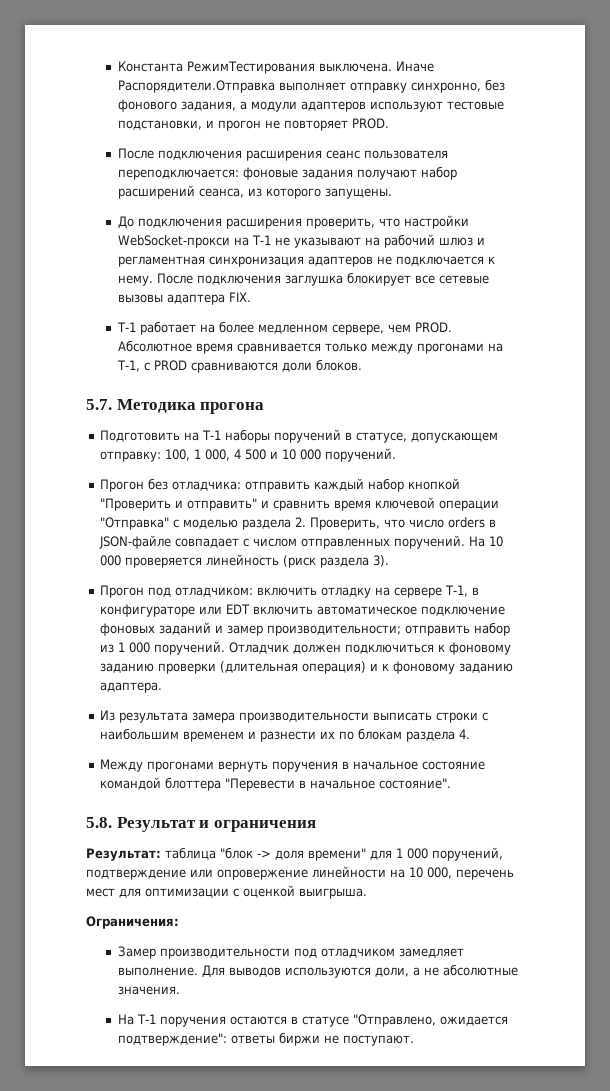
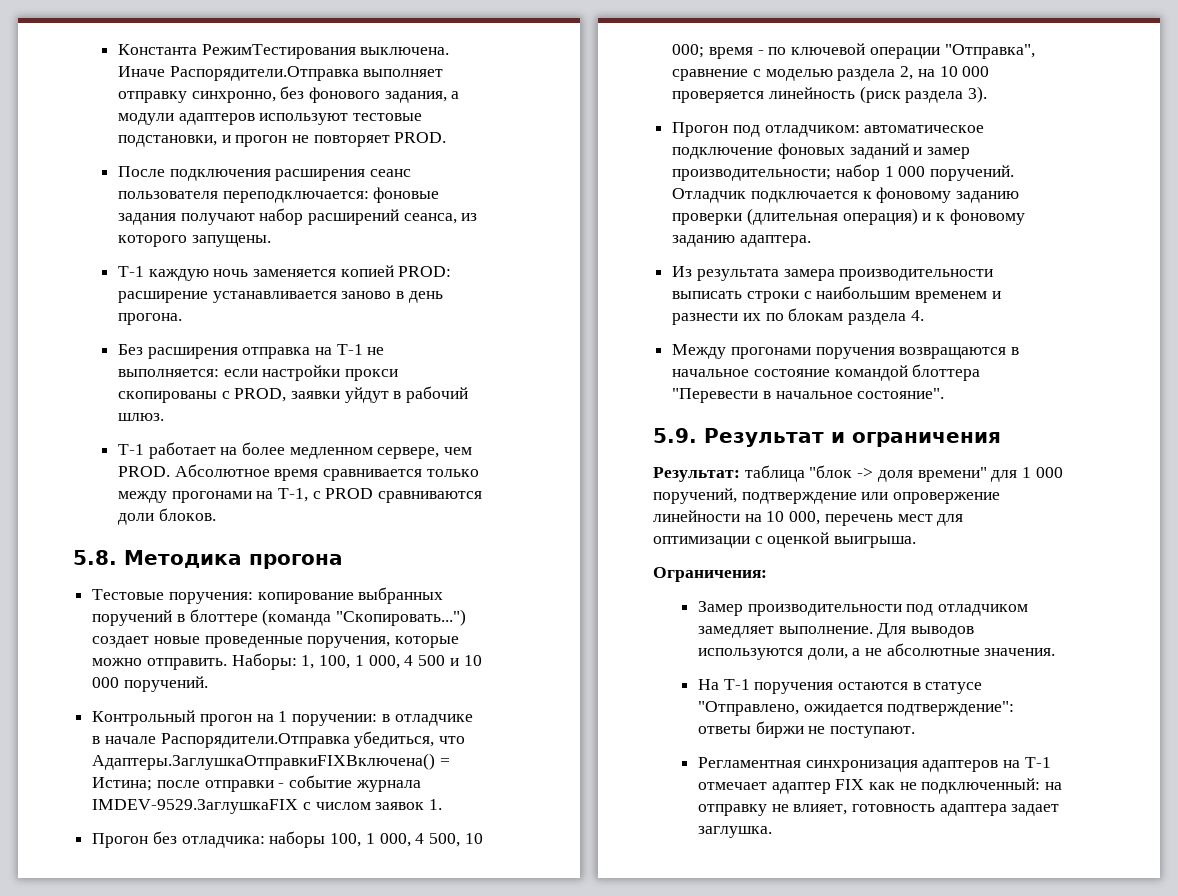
- До подключения расширения проверить, что настройки WebSocket-прокси на Т-1 не указывают на рабочий шлюз и регламентная синхронизация адаптеров не подключается к нему. После подключения заглушка блокирует все сетевые вызовы адаптера FIX.
+ Т-1 каждую ночь заменяется копией PROD: расширение устанавливается заново в день прогона.
+ Без расширения отправка на Т-1 не выполняется: если настройки прокси скопированы с PROD, заявки уйдут в рабочий шлюз.
- 5.7. Методика прогона
+ 5.8. Методика прогона
- Подготовить на Т-1 наборы поручений в статусе, допускающем отправку: 100, 1 000, 4 500 и 10 000 поручений.
+ Тестовые поручения: копирование выбранных поручений в блоттере (команда "Скопировать...") создает новые проведенные поручения, которые можно отправить. Наборы: 1, 100, 1 000, 4 500 и 10 000 поручений.
- Прогон без отладчика: отправить каждый набор кнопкой "Проверить и отправить" и сравнить время ключевой операции "Отправка" с моделью раздела 2. Проверить, что число orders в JSON-файле совпадает с числом отправленных поручений. На 10 000 проверяется линейность (риск раздела 3).
+ Контрольный прогон на 1 поручении: в отладчике в начале Распорядители.Отправка убедиться, что Адаптеры.ЗаглушкаОтправкиFIXВключена() = Истина; после отправки - событие журнала IMDEV-9529.ЗаглушкаFIX с числом заявок 1.
+ Прогон без отладчика: наборы 100, 1 000, 4 500, 10 000; время - по ключевой операции "Отправка", сравнение с моделью раздела 2, на 10 000 проверяется линейность (риск раздела 3).
- Прогон под отладчиком: включить отладку на сервере Т-1, в конфигураторе или EDT включить автоматическое подключение фоновых заданий и замер производительности; отправить набор из 1 000 поручений.
+ Прогон под отладчиком: автоматическое подключение фоновых заданий и замер производительности; набор 1 000 поручений.
- Отладчик должен подключиться к фоновому заданию проверки (длительная операция) и к фоновому заданию адаптера.
+ Отладчик подключается к фоновому заданию проверки (длительная операция) и к фоновому заданию адаптера.
- Между прогонами вернуть поручения в начальное состояние командой блоттера "Перевести в начальное состояние".
+ Между прогонами поручения возвращаются в начальное состояние командой блоттера "Перевести в начальное состояние".
- 5.8. Результат и ограничения
+ 5.9. Результат и ограничения
+ Регламентная синхронизация адаптеров на Т-1 отмечает адаптер FIX как не подключенный: на отправку не влияет, готовность адаптера задает заглушка.

